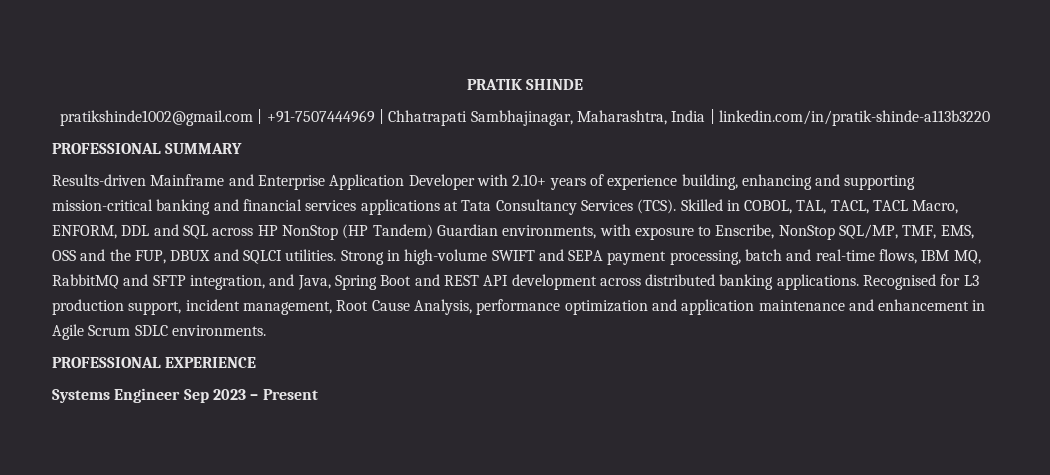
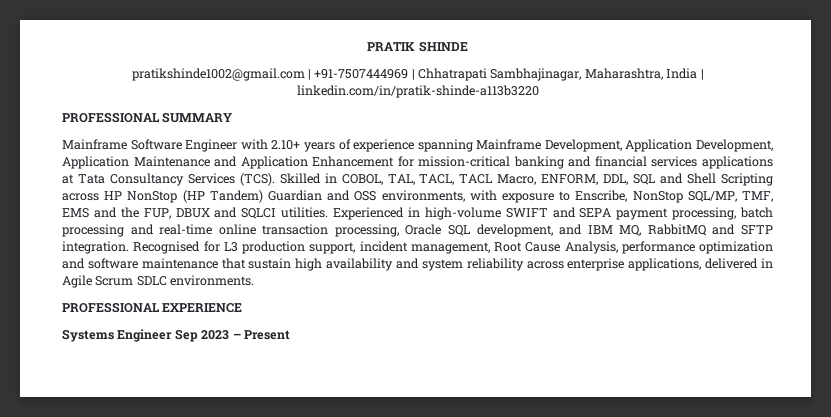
- Results-driven Mainframe and Enterprise Application Developer with 2.10+ years of experience building, enhancing and supporting mission-critical banking and financial services applications at Tata Consultancy Services (TCS).
+ Mainframe Software Engineer with 2.10+ years of experience spanning Mainframe Development, Application Development, Application Maintenance and Application Enhancement for mission-critical banking and financial services applications at Tata Consultancy Services (TCS).
- Skilled in COBOL, TAL, TACL, TACL Macro, ENFORM, DDL and SQL across HP NonStop (HP Tandem) Guardian environments, with exposure to Enscribe, NonStop SQL/MP, TMF, EMS, OSS and the FUP, DBUX and SQLCI utilities.
+ Skilled in COBOL, TAL, TACL, TACL Macro, ENFORM, DDL, SQL and Shell Scripting across HP NonStop (HP Tandem) Guardian and OSS environments, with exposure to Enscribe, NonStop SQL/MP, TMF, EMS and the FUP, DBUX and SQLCI utilities.
- Strong in high-volume SWIFT and SEPA payment processing, batch and real-time flows, IBM MQ, RabbitMQ and SFTP integration, and Java, Spring Boot and REST API development across distributed banking applications.
+ Experienced in high-volume SWIFT and SEPA payment processing, batch processing and real-time online transaction processing, Oracle SQL development, and IBM MQ, RabbitMQ and SFTP integration.
- Recognised for L3 production support, incident management, Root Cause Analysis, performance optimization and application maintenance and enhancement in Agile Scrum SDLC environments.
+ Recognised for L3 production support, incident management, Root Cause Analysis, performance optimization and software maintenance that sustain high availability and system reliability across enterprise applications, delivered in Agile Scrum SDLC environments.

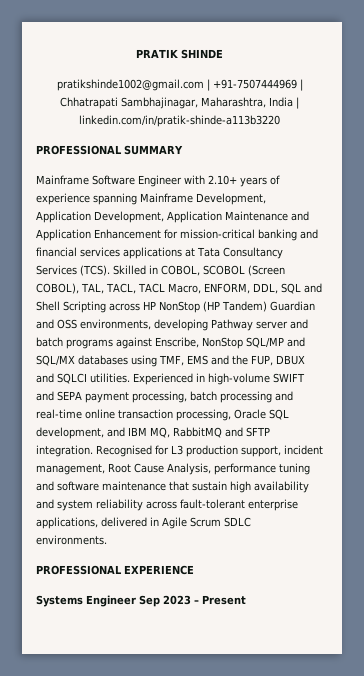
- Skilled in COBOL, TAL, TACL, TACL Macro, ENFORM, DDL, SQL and Shell Scripting across HP NonStop (HP Tandem) Guardian and OSS environments, with exposure to Enscribe, NonStop SQL/MP, TMF, EMS and the FUP, DBUX and SQLCI utilities.
+ Skilled in COBOL, SCOBOL (Screen COBOL), TAL, TACL, TACL Macro, ENFORM, DDL, SQL and Shell Scripting across HP NonStop (HP Tandem) Guardian and OSS environments, developing Pathway server and batch programs against Enscribe, NonStop SQL/MP and SQL/MX databases using TMF, EMS and the FUP, DBUX and SQLCI utilities.
- Recognised for L3 production support, incident management, Root Cause Analysis, performance optimization and software maintenance that sustain high availability and system reliability across enterprise applications, delivered in Agile Scrum SDLC environments.
+ Recognised for L3 production support, incident management, Root Cause Analysis, performance tuning and software maintenance that sustain high availability and system reliability across fault-tolerant enterprise applications, delivered in Agile Scrum SDLC environments.

